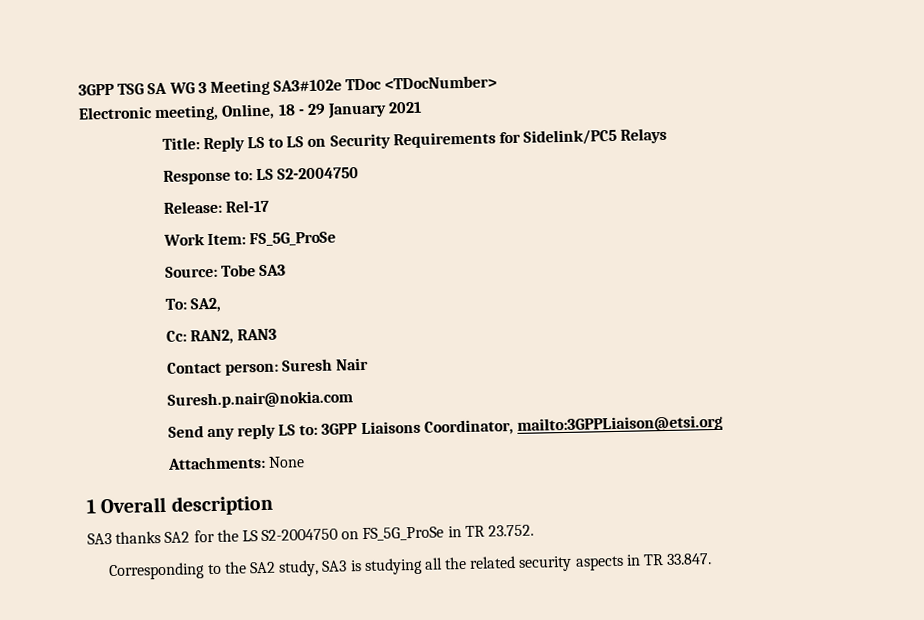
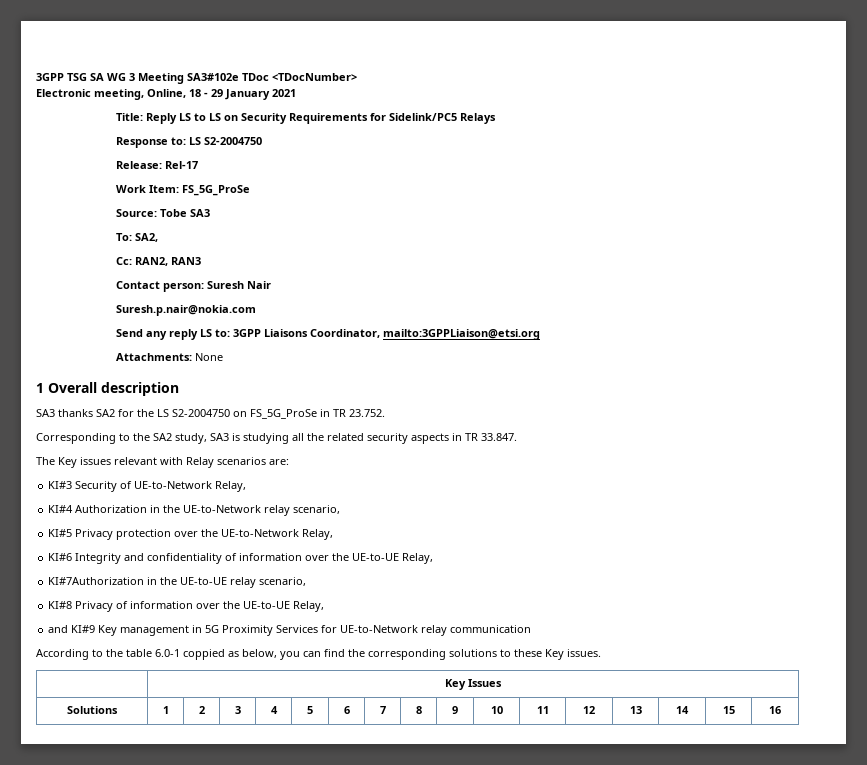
+ The Key issues relevant with Relay scenarios are:
+ KI#3 Security of UE-to-Network Relay,
+ KI#4 Authorization in the UE-to-Network relay scenario,
+ KI#5 Privacy protection over the UE-to-Network Relay,
+ KI#6 Integrity and confidentiality of information over the UE-to-UE Relay,
+ KI#7Authorization in the UE-to-UE relay scenario,
+ KI#8 Privacy of information over the UE-to-UE Relay,
+ and KI#9 Key management in 5G Proximity Services for UE-to-Network relay communication
+ According to the table 6.0-1 coppied as below, you can find the corresponding solutions to these Key issues.
+ | Key Issues
+ Solutions | 1 | 2 | 3 | 4 | 5 | 6 | 7 | 8 | 9 | 10 | 11 | 12 | 13 | 14 | 15 | 16

